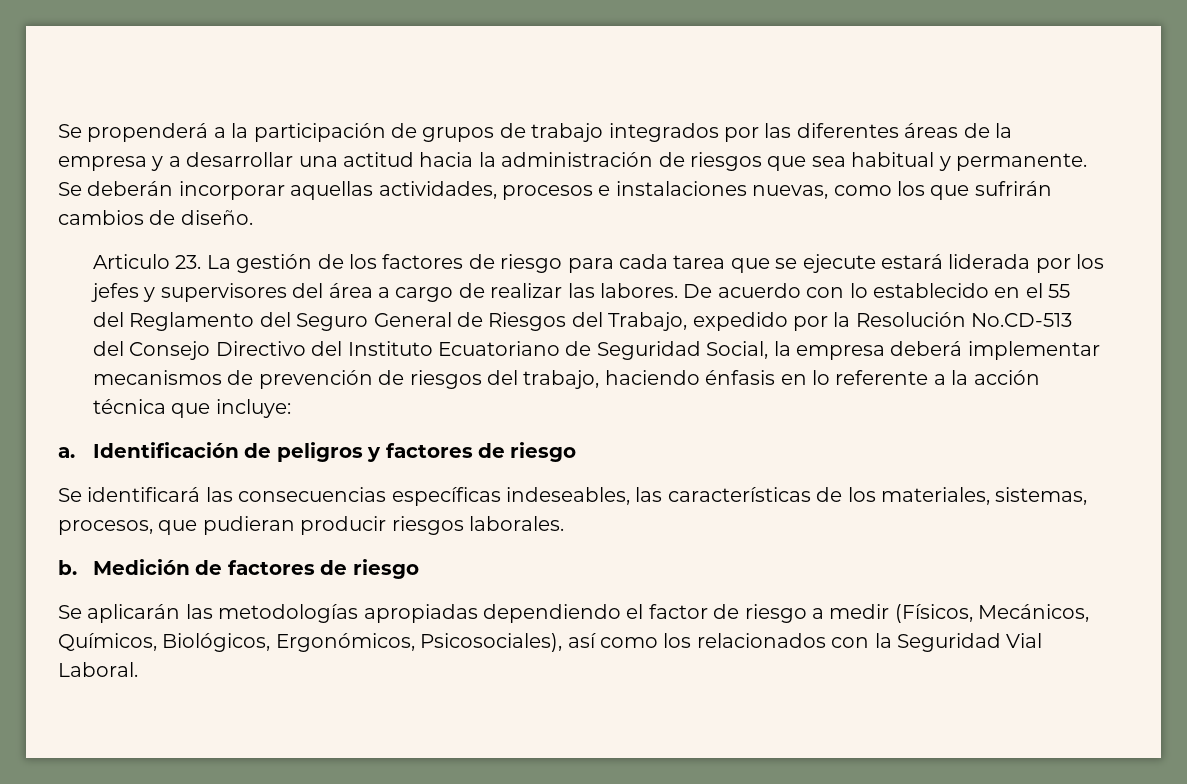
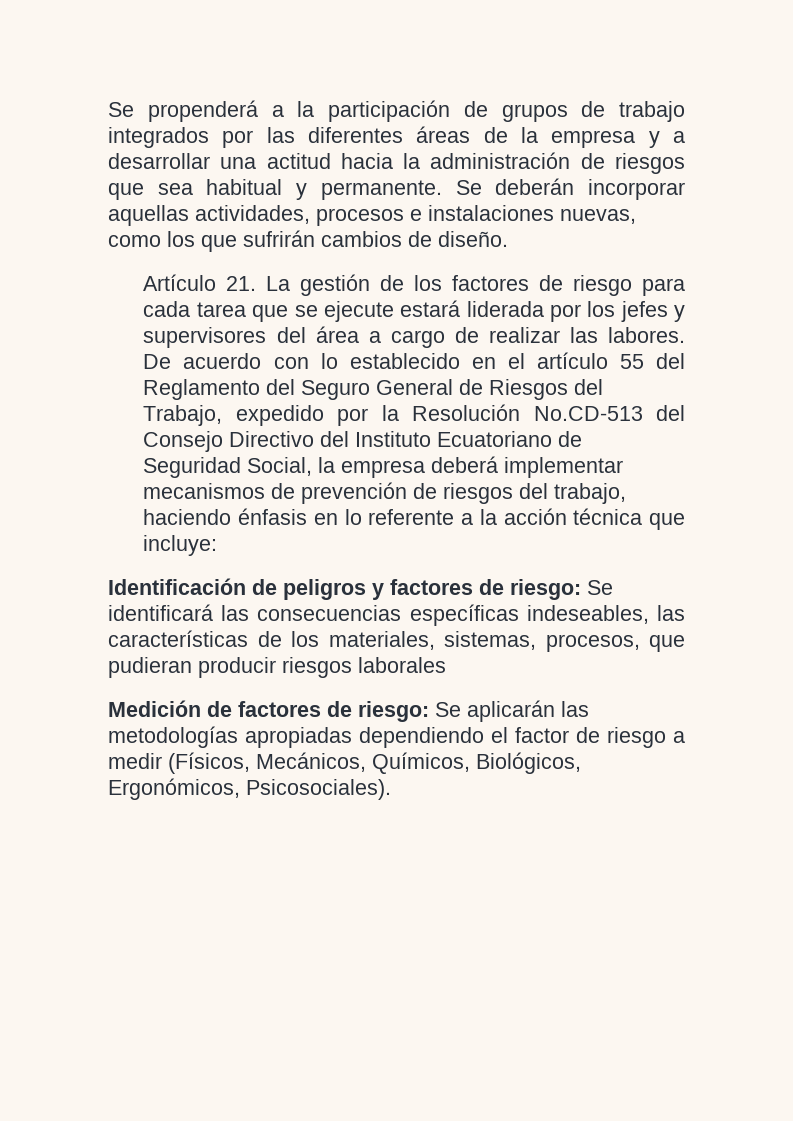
- Articulo 23. La gestión de los factores de riesgo para cada tarea que se ejecute estará liderada por los jefes y supervisores del área a cargo de realizar las labores.
+ Artículo 21. La gestión de los factores de riesgo para cada tarea que se ejecute estará liderada por los jefes y supervisores del área a cargo de realizar las labores.
- De acuerdo con lo establecido en el 55 del Reglamento del Seguro General de Riesgos del Trabajo, expedido por la Resolución No.CD-513 del Consejo Directivo del Instituto Ecuatoriano de Seguridad Social, la empresa deberá implementar mecanismos de prevención de riesgos del trabajo, haciendo énfasis en lo referente a la acción técnica que incluye:
+ De acuerdo con lo establecido en el artículo 55 del Reglamento del Seguro General de Riesgos del Trabajo, expedido por la Resolución No.CD-513 del Consejo Directivo del Instituto Ecuatoriano de Seguridad Social, la empresa deberá implementar mecanismos de prevención de riesgos del trabajo, haciendo énfasis en lo referente a la acción técnica que incluye:
- a. Identificación de peligros y factores de riesgo
- Se identificará las consecuencias específicas indeseables, las características de los materiales, sistemas, procesos, que pudieran producir riesgos laborales.
- b. Medición de factores de riesgo
- Se aplicarán las metodologías apropiadas dependiendo el factor de riesgo a medir (Físicos, Mecánicos, Químicos, Biológicos, Ergonómicos, Psicosociales), así como los relacionados con la Seguridad Vial Laboral.
+ Identificación de peligros y factores de riesgo: Se identificará las consecuencias específicas indeseables, las características de los materiales, sistemas, procesos, que pudieran producir riesgos laborales
+ Medición de factores de riesgo: Se aplicarán las metodologías apropiadas dependiendo el factor de riesgo a medir (Físicos, Mecánicos, Químicos, Biológicos, Ergonómicos, Psicosociales).

